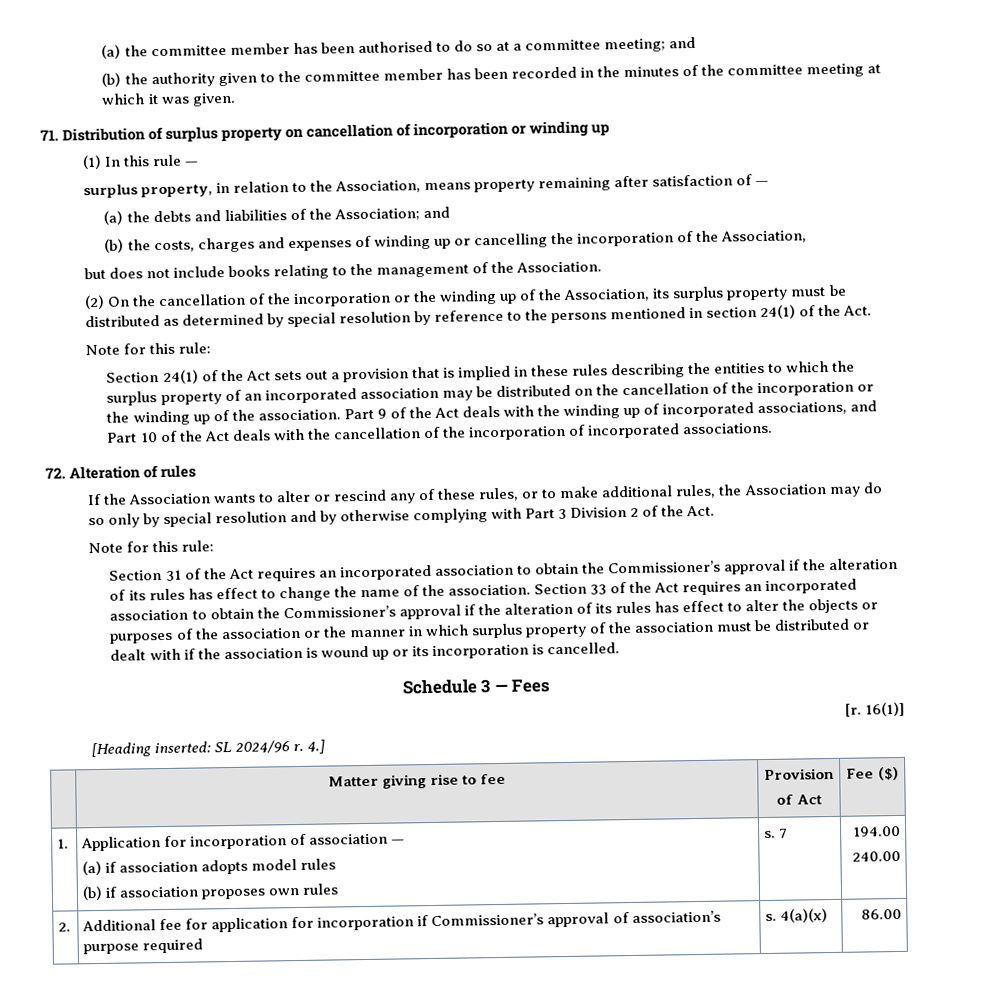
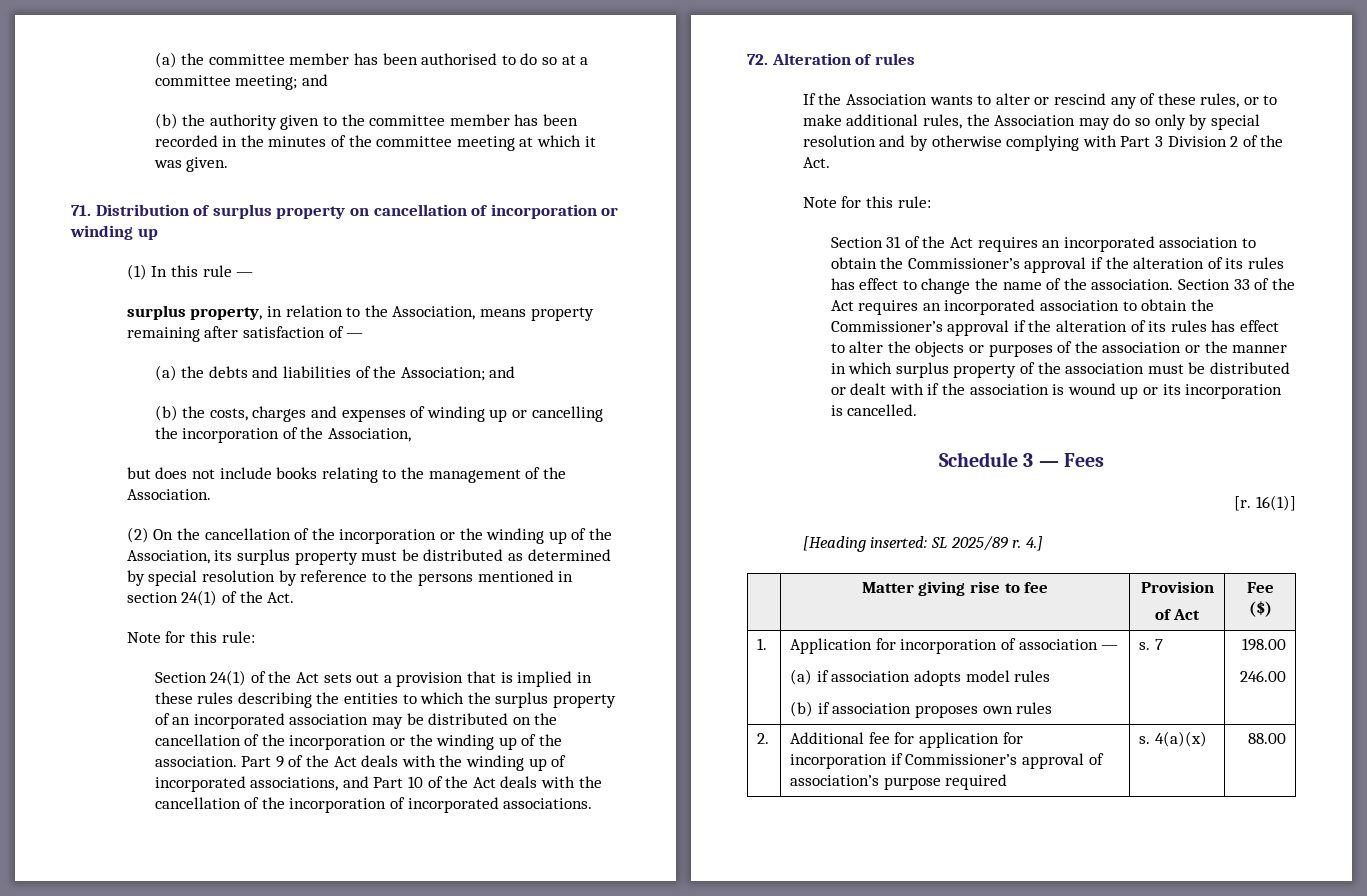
- [Heading inserted: SL 2024/96 r.
+ [Heading inserted: SL 2025/89 r.
  1. | Application for incorporation of association —
  (a) if association adopts model rules
- (b) if association proposes own rules | s. 7 | 194.00
- 240.00
+ (b) if association proposes own rules | s. 7 | 198.00
+ 246.00
- 2. | Additional fee for application for incorporation if Commissioner’s approval of association’s purpose required | s. 4(a)(x) | 86.00
+ 2. | Additional fee for application for incorporation if Commissioner’s approval of association’s purpose required | s. 4(a)(x) | 88.00

